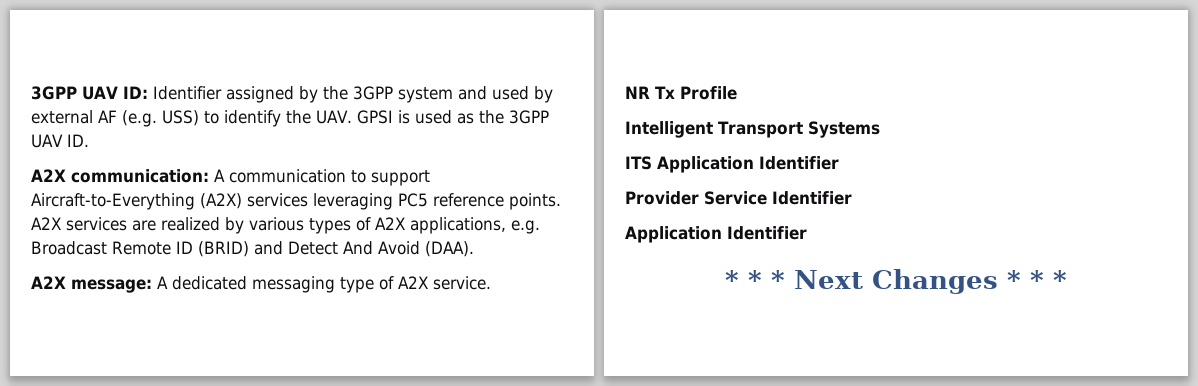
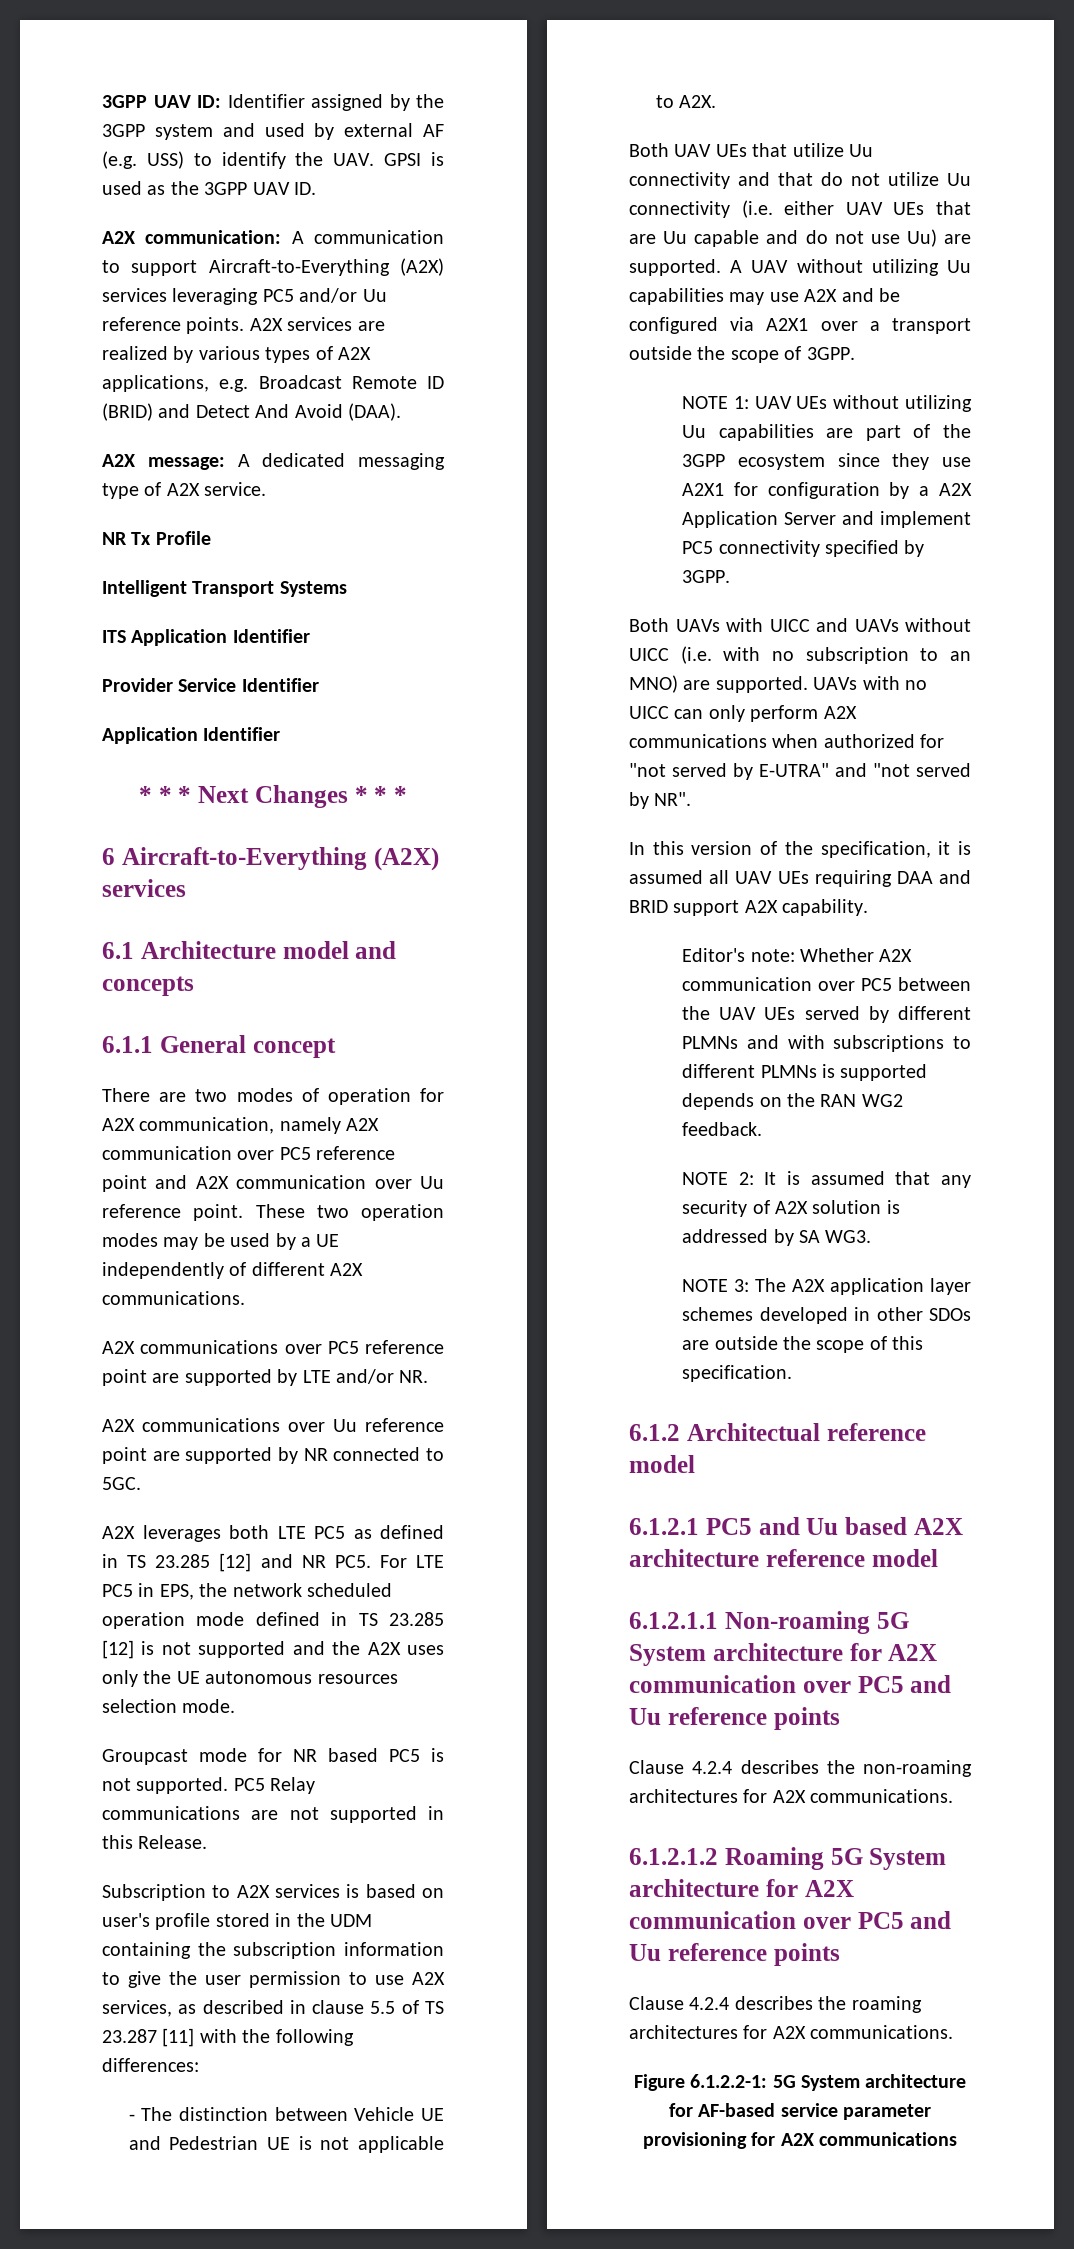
- A2X communication: A communication to support Aircraft-to-Everything (A2X) services leveraging PC5 reference points.
+ A2X communication: A communication to support Aircraft-to-Everything (A2X) services leveraging PC5 and/or Uu reference points.
+ 6 Aircraft-to-Everything (A2X) services
+ 6.1 Architecture model and concepts
+ 6.1.1 General concept
+ There are two modes of operation for A2X communication, namely A2X communication over PC5 reference point and A2X communication over Uu reference point. These two operation modes may be used by a UE independently of different A2X communications.
+ A2X communications over PC5 reference point are supported by LTE and/or NR.
+ A2X communications over Uu reference point are supported by NR connected to 5GC.
+ A2X leverages both LTE PC5 as defined in TS 23.285 [12] and NR PC5. For LTE PC5 in EPS, the network scheduled operation mode defined in TS 23.285 [12] is not supported and the A2X uses only the UE autonomous resources selection mode.
+ Groupcast mode for NR based PC5 is not supported. PC5 Relay communications are not supported in this Release.
+ Subscription to A2X services is based on user's profile stored in the UDM containing the subscription information to give the user permission to use A2X services, as described in clause 5.5 of TS 23.287 [11] with the following differences:
+ - The distinction between Vehicle UE and Pedestrian UE is not applicable to A2X.
+ Both UAV UEs that utilize Uu connectivity and that do not utilize Uu connectivity (i.e. either UAV UEs that are Uu capable and do not use Uu) are supported. A UAV without utilizing Uu capabilities may use A2X and be configured via A2X1 over a transport outside the scope of 3GPP.
+ NOTE 1: UAV UEs without utilizing Uu capabilities are part of the 3GPP ecosystem since they use A2X1 for configuration by a A2X Application Server and implement PC5 connectivity specified by 3GPP.
+ Both UAVs with UICC and UAVs without UICC (i.e. with no subscription to an MNO) are supported. UAVs with no UICC can only perform A2X communications when authorized for "not served by E-UTRA" and "not served by NR".
+ In this version of the specification, it is assumed all UAV UEs requiring DAA and BRID support A2X capability.
+ Editor's note: Whether A2X communication over PC5 between the UAV UEs served by different PLMNs and with subscriptions to different PLMNs is supported depends on the RAN WG2 feedback.
+ NOTE 2: It is assumed that any security of A2X solution is addressed by SA WG3.
+ NOTE 3: The A2X application layer schemes developed in other SDOs are outside the scope of this specification.
+ 6.1.2 Architectual reference model
+ 6.1.2.1 PC5 and Uu based A2X architecture reference model
+ 6.1.2.1.1 Non-roaming 5G System architecture for A2X communication over PC5 and Uu reference points
+ Clause 4.2.4 describes the non-roaming architectures for A2X communications.
+ 6.1.2.1.2 Roaming 5G System architecture for A2X communication over PC5 and Uu reference points
+ Clause 4.2.4 describes the roaming architectures for A2X communications.
+ Figure 6.1.2.2-1: 5G System architecture for AF-based service parameter provisioning for A2X communications

